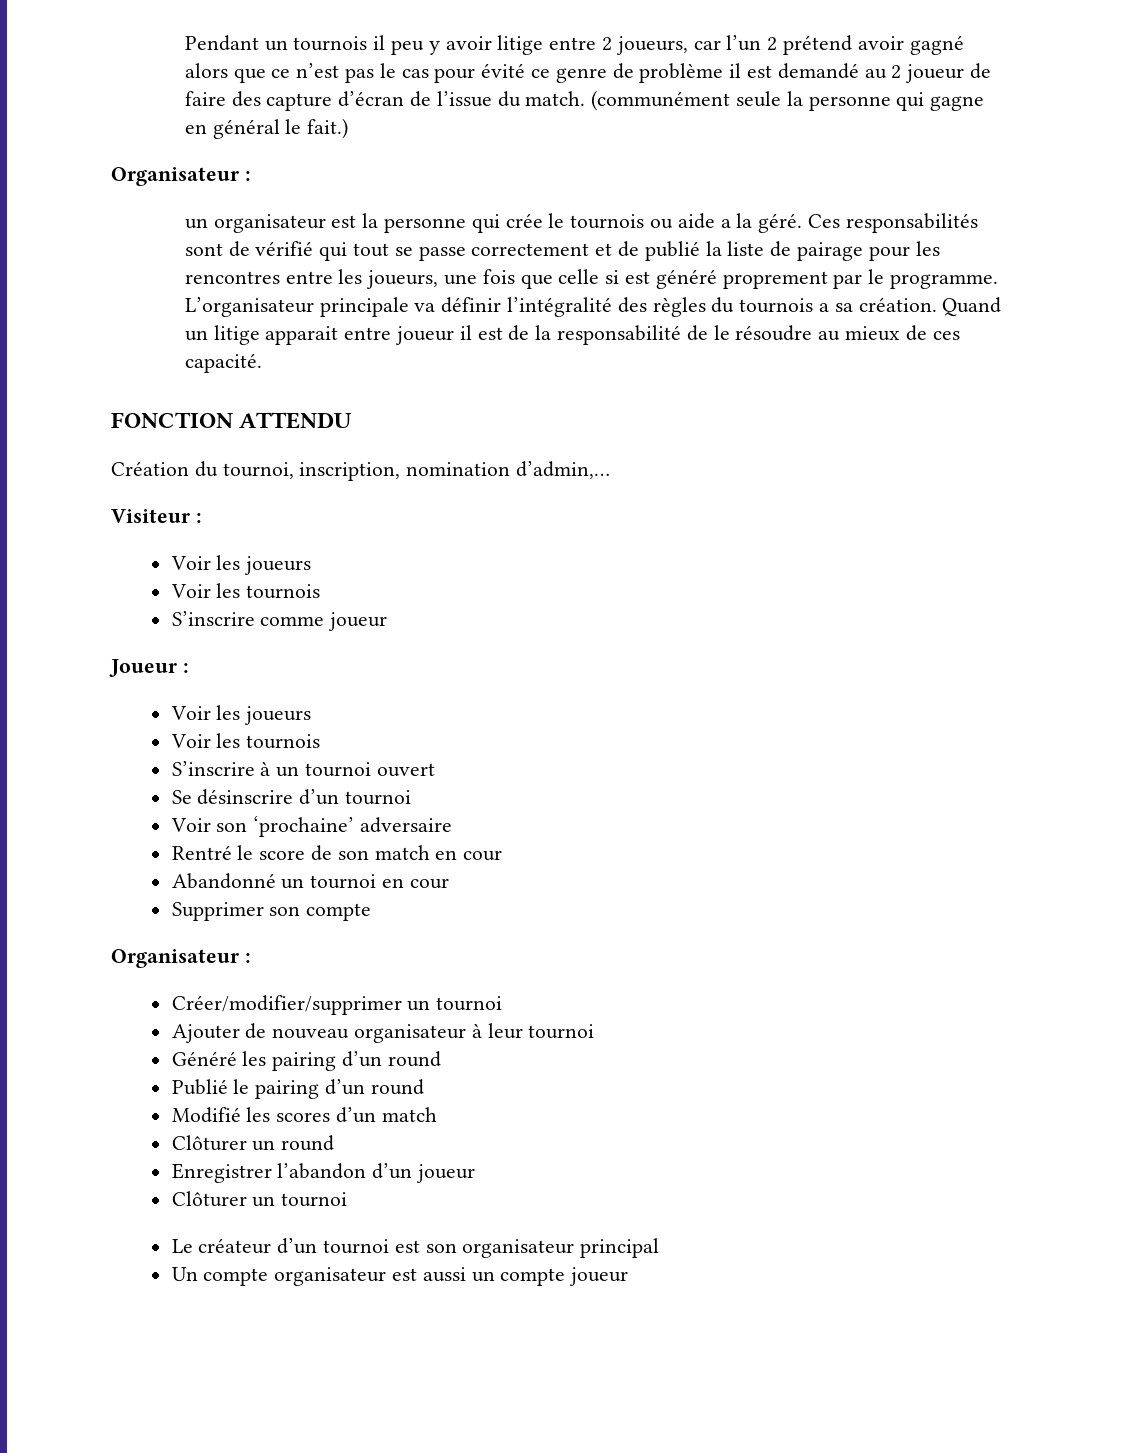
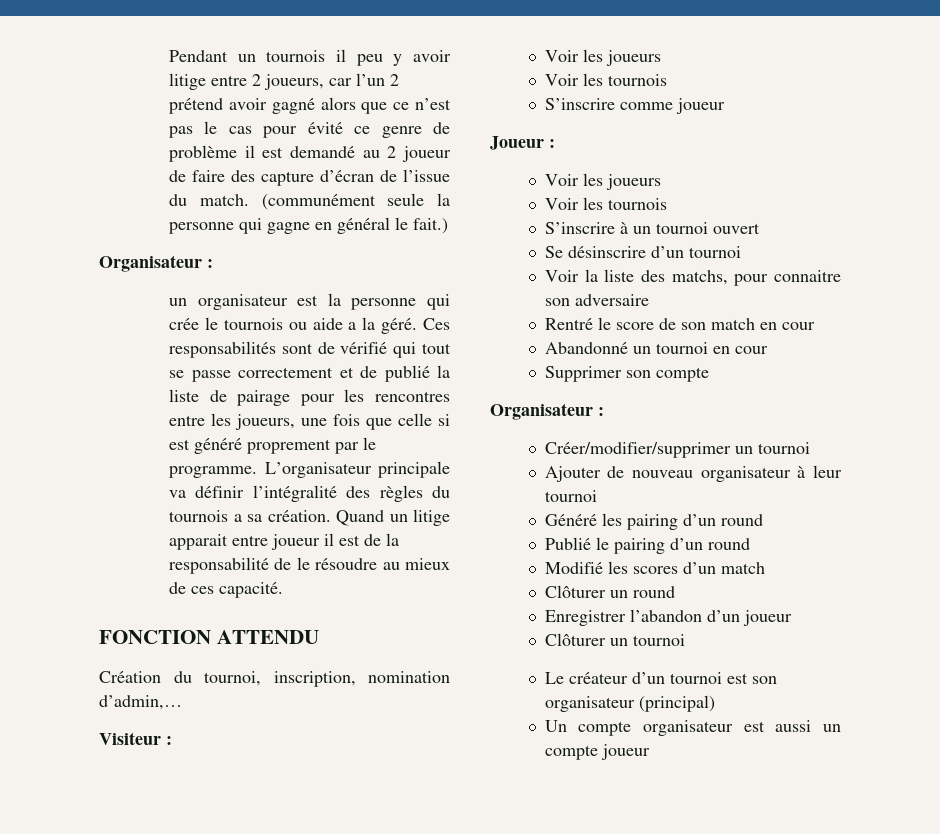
- Voir son ‘prochaine’ adversaire
+ Voir la liste des matchs, pour connaitre son adversaire
- Le créateur d’un tournoi est son organisateur principal
+ Le créateur d’un tournoi est son organisateur (principal)

